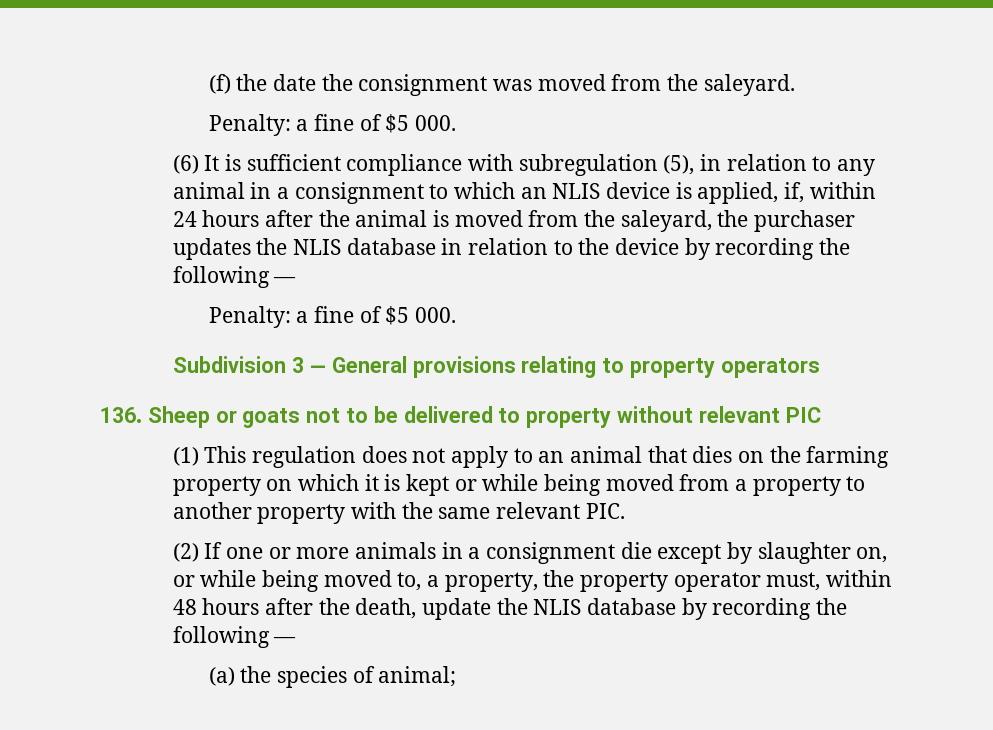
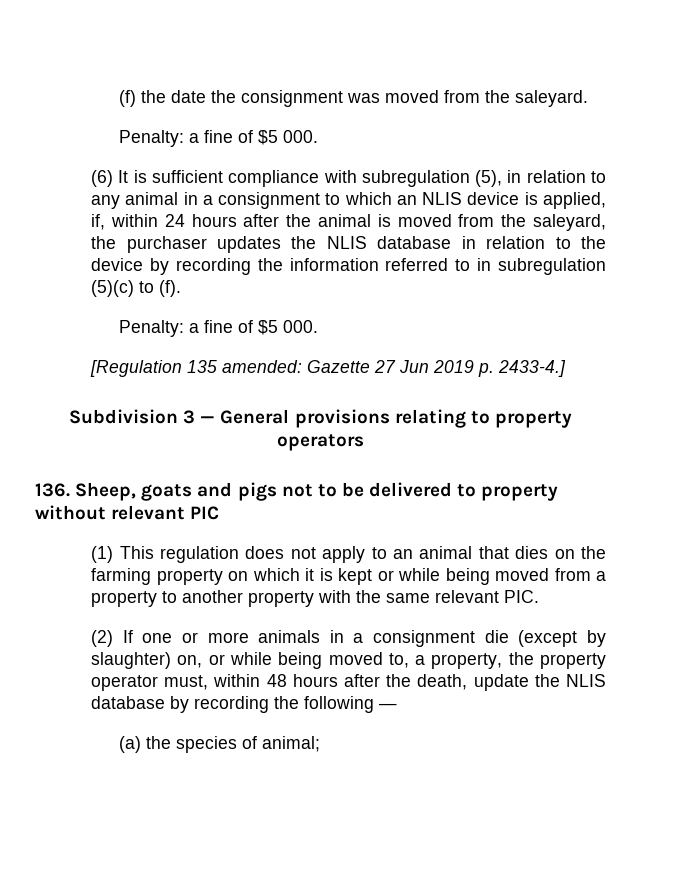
- (6) It is sufficient compliance with subregulation (5), in relation to any animal in a consignment to which an NLIS device is applied, if, within 24 hours after the animal is moved from the saleyard, the purchaser updates the NLIS database in relation to the device by recording the following —
+ (6) It is sufficient compliance with subregulation (5), in relation to any animal in a consignment to which an NLIS device is applied, if, within 24 hours after the animal is moved from the saleyard, the purchaser updates the NLIS database in relation to the device by recording the information referred to in subregulation (5)(c) to (f).
  Penalty: a fine of $5 000.
+ [Regulation 135 amended: Gazette 27 Jun 2019 p. 2433-4.]
- 136. Sheep or goats not to be delivered to property without relevant PIC
+ 136. Sheep, goats and pigs not to be delivered to property without relevant PIC
- (2) If one or more animals in a consignment die except by slaughter on, or while being moved to, a property, the property operator must, within 48 hours after the death, update the NLIS database by recording the following —
+ (2) If one or more animals in a consignment die (except by slaughter) on, or while being moved to, a property, the property operator must, within 48 hours after the death, update the NLIS database by recording the following —

